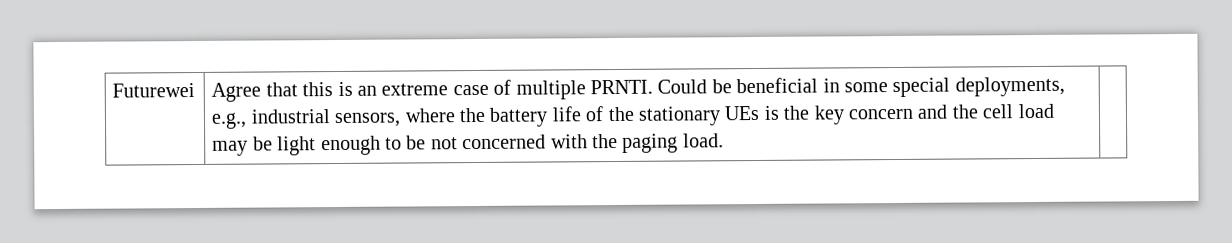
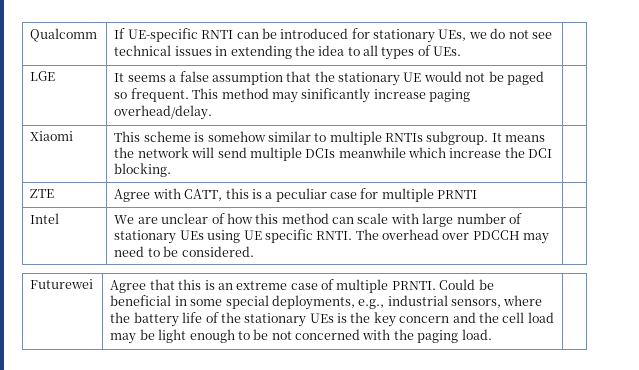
+ Qualcomm | If UE-specific RNTI can be introduced for stationary UEs, we do not see technical issues in extending the idea to all types of UEs. |
+ LGE | It seems a false assumption that the stationary UE would not be paged so frequent. This method may sinificantly increase paging overhead/delay. |
+ Xiaomi | This scheme is somehow similar to multiple RNTIs subgroup. It means the network will send multiple DCIs meanwhile which increase the DCI blocking. |
+ ZTE | Agree with CATT, this is a peculiar case for multiple PRNTI |
+ Intel | We are unclear of how this method can scale with large number of stationary UEs using UE specific RNTI. The overhead over PDCCH may need to be considered. |

